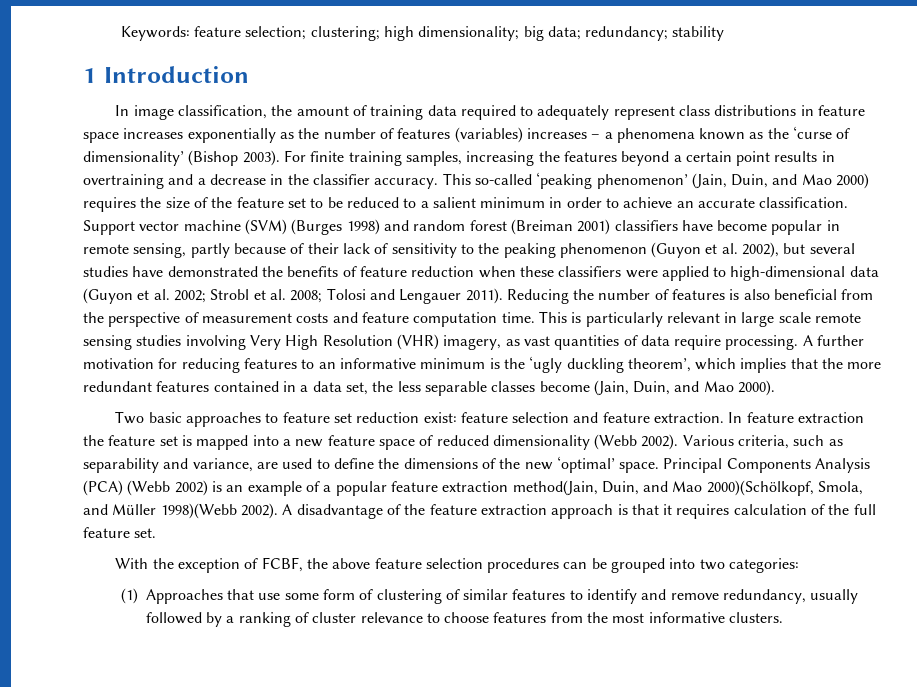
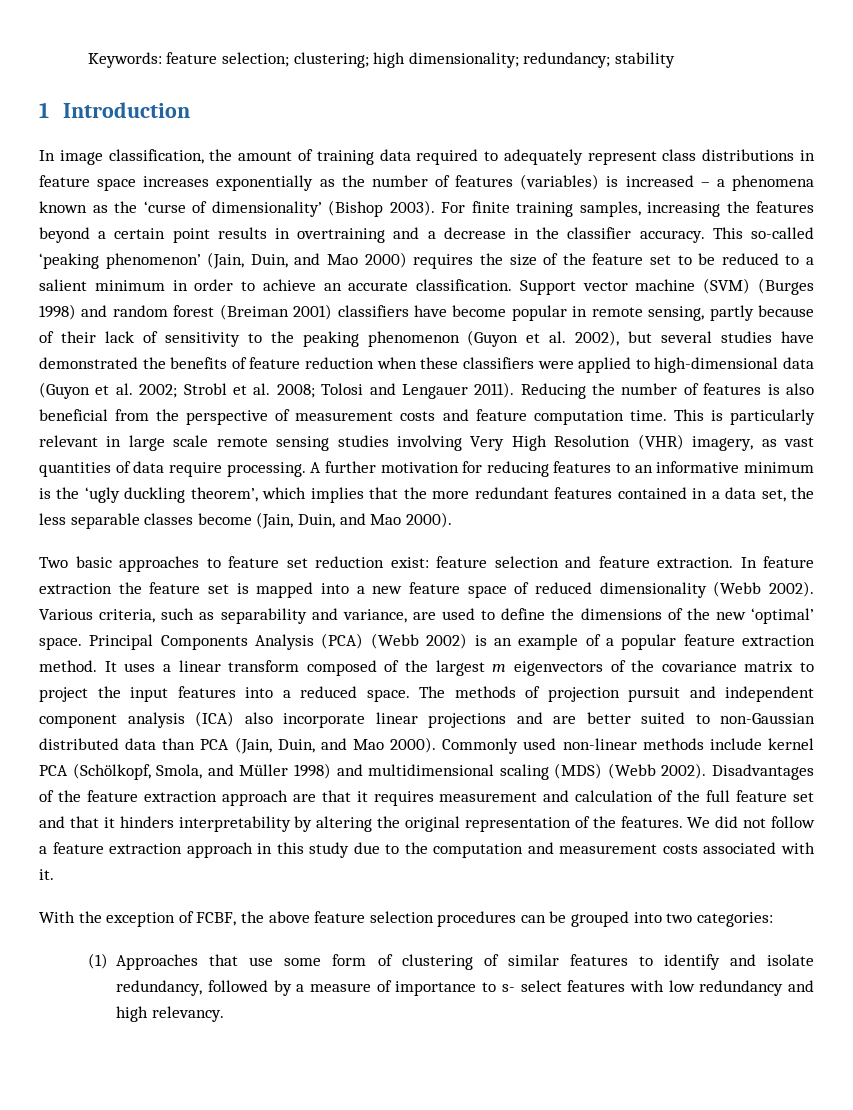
- Keywords: feature selection; clustering; high dimensionality; big data; redundancy; stability
+ Keywords: feature selection; clustering; high dimensionality; redundancy; stability
- In image classification, the amount of training data required to adequately represent class distributions in feature space increases exponentially as the number of features (variables) increases – a phenomena known as the ‘curse of dimensionality’ (Bishop 2003).
+ In image classification, the amount of training data required to adequately represent class distributions in feature space increases exponentially as the number of features (variables) is increased – a phenomena known as the ‘curse of dimensionality’ (Bishop 2003).
- Principal Components Analysis (PCA) (Webb 2002) is an example of a popular feature extraction method(Jain, Duin, and Mao 2000)(Schölkopf, Smola, and Müller 1998)(Webb 2002). A disadvantage of the feature extraction approach is that it requires calculation of the full feature set.
+ Principal Components Analysis (PCA) (Webb 2002) is an example of a popular feature extraction method. It uses a linear transform composed of the largest m eigenvectors of the covariance matrix to project the input features into a reduced space. The methods of projection pursuit and independent component analysis (ICA) also incorporate linear projections and are better suited to non-Gaussian distributed data than PCA (Jain, Duin, and Mao 2000). Commonly used non-linear methods include kernel PCA (Schölkopf, Smola, and Müller 1998) and multidimensional scaling (MDS) (Webb 2002). Disadvantages of the feature extraction approach are that it requires measurement and calculation of the full feature set and that it hinders interpretability by altering the original representation of the features. We did not follow a feature extraction approach in this study due to the computation and measurement costs associated with it.
- (1) Approaches that use some form of clustering of similar features to identify and remove redundancy, usually followed by a ranking of cluster relevance to choose features from the most informative clusters.
+ (1) Approaches that use some form of clustering of similar features to identify and isolate redundancy, followed by a measure of importance to s- select features with low redundancy and high relevancy.

